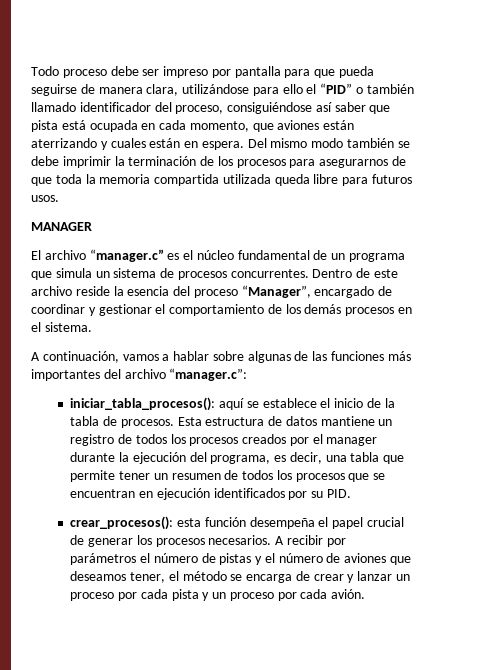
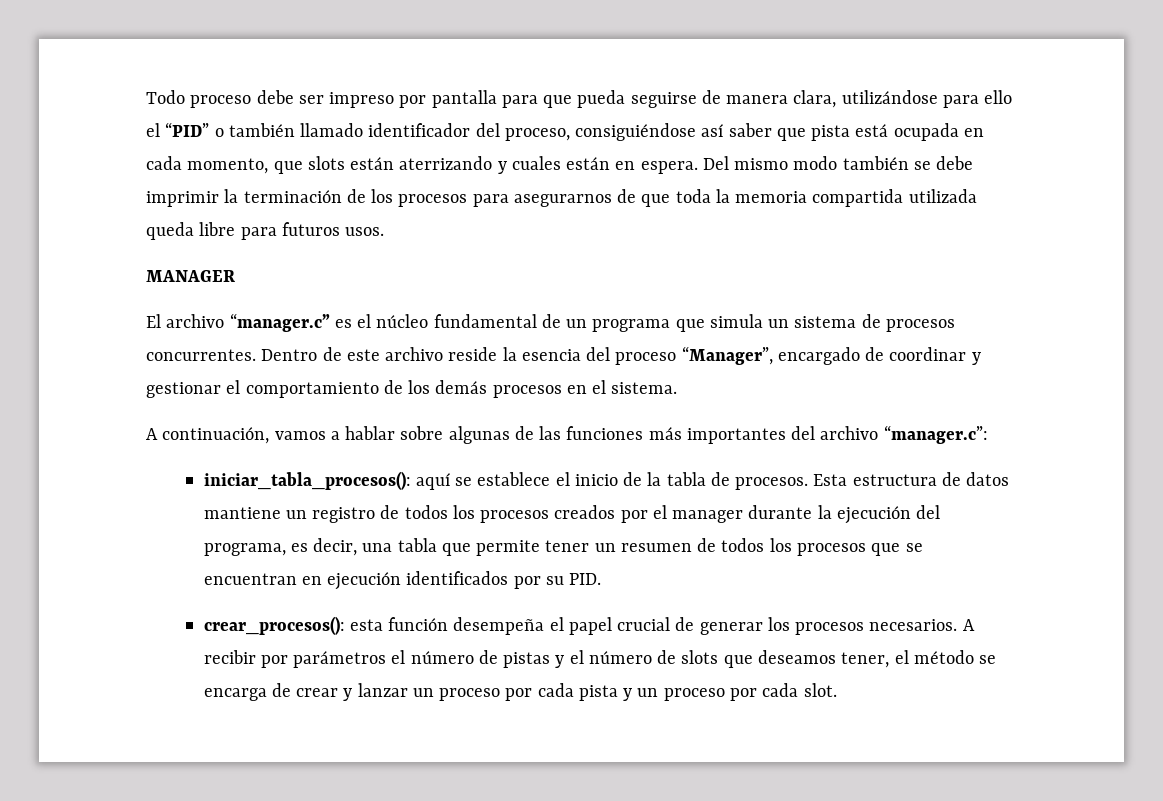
- Todo proceso debe ser impreso por pantalla para que pueda seguirse de manera clara, utilizándose para ello el “PID” o también llamado identificador del proceso, consiguiéndose así saber que pista está ocupada en cada momento, que aviones están aterrizando y cuales están en espera.
+ Todo proceso debe ser impreso por pantalla para que pueda seguirse de manera clara, utilizándose para ello el “PID” o también llamado identificador del proceso, consiguiéndose así saber que pista está ocupada en cada momento, que slots están aterrizando y cuales están en espera.
- A recibir por parámetros el número de pistas y el número de aviones que deseamos tener, el método se encarga de crear y lanzar un proceso por cada pista y un proceso por cada avión.
+ A recibir por parámetros el número de pistas y el número de slots que deseamos tener, el método se encarga de crear y lanzar un proceso por cada pista y un proceso por cada slot.

